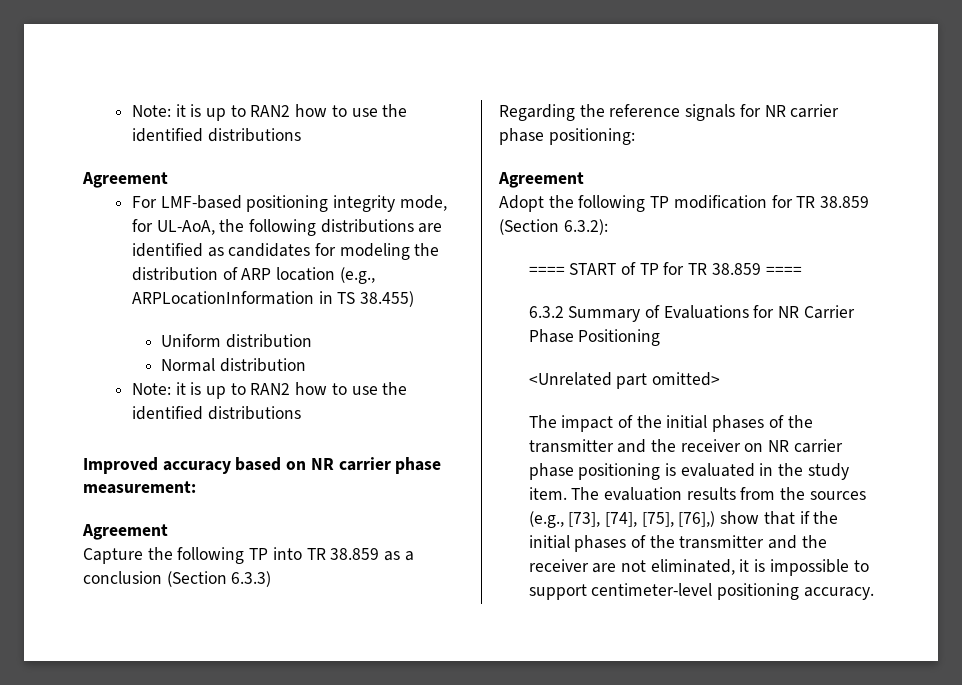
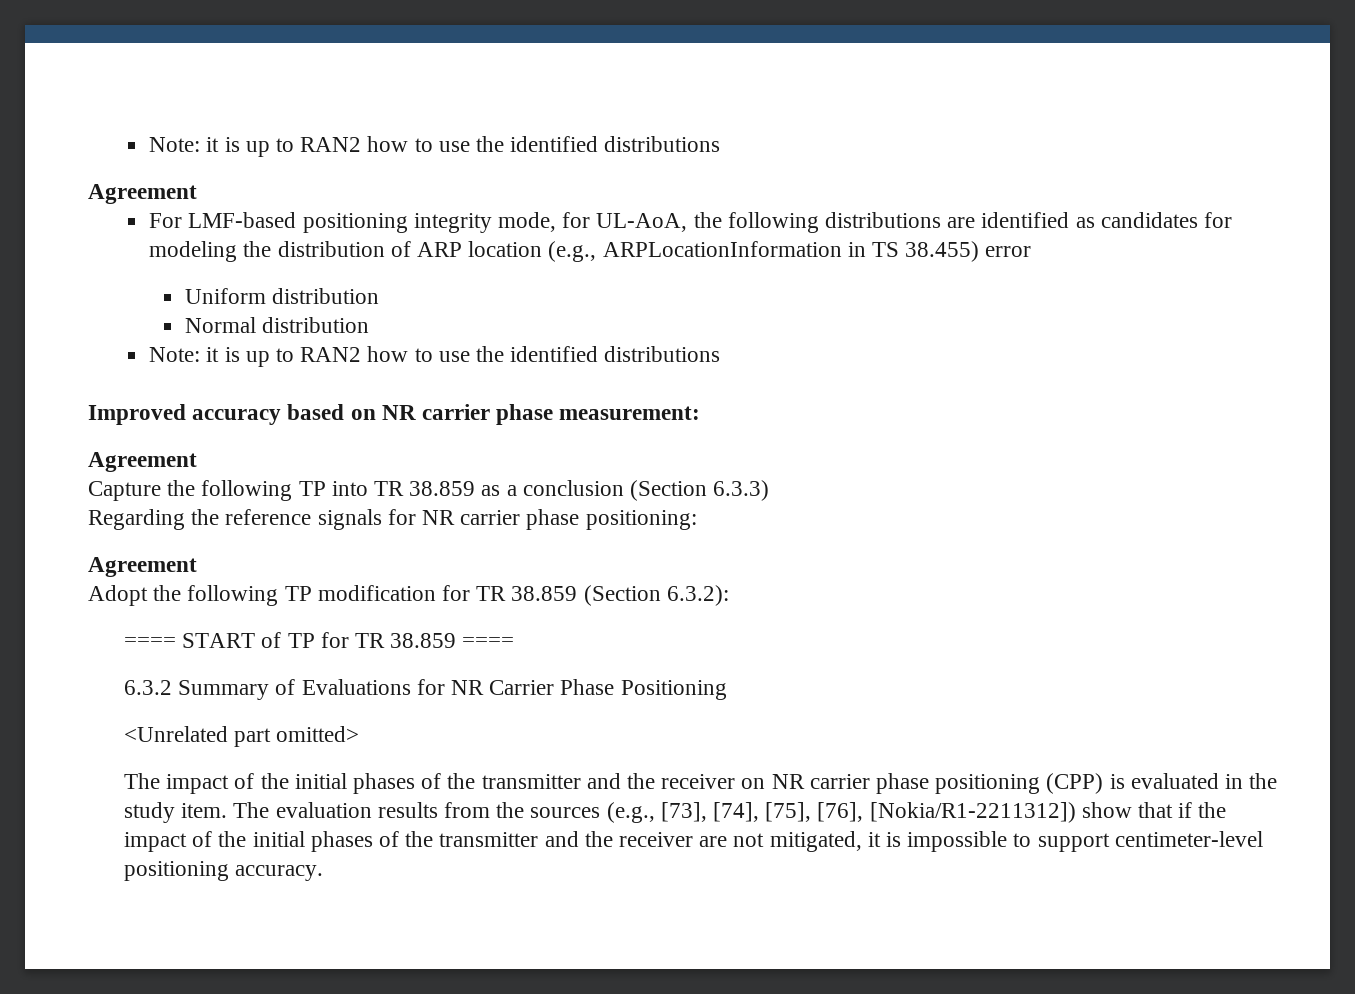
- For LMF-based positioning integrity mode, for UL-AoA, the following distributions are identified as candidates for modeling the distribution of ARP location (e.g., ARPLocationInformation in TS 38.455)
+ For LMF-based positioning integrity mode, for UL-AoA, the following distributions are identified as candidates for modeling the distribution of ARP location (e.g., ARPLocationInformation in TS 38.455) error
- The impact of the initial phases of the transmitter and the receiver on NR carrier phase positioning is evaluated in the study item.
+ The impact of the initial phases of the transmitter and the receiver on NR carrier phase positioning (CPP) is evaluated in the study item.
- The evaluation results from the sources (e.g., [73], [74], [75], [76],) show that if the initial phases of the transmitter and the receiver are not eliminated, it is impossible to support centimeter-level positioning accuracy.
+ The evaluation results from the sources (e.g., [73], [74], [75], [76], [Nokia/R1-2211312]) show that if the impact of the initial phases of the transmitter and the receiver are not mitigated, it is impossible to support centimeter-level positioning accuracy.

